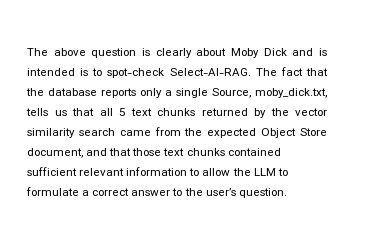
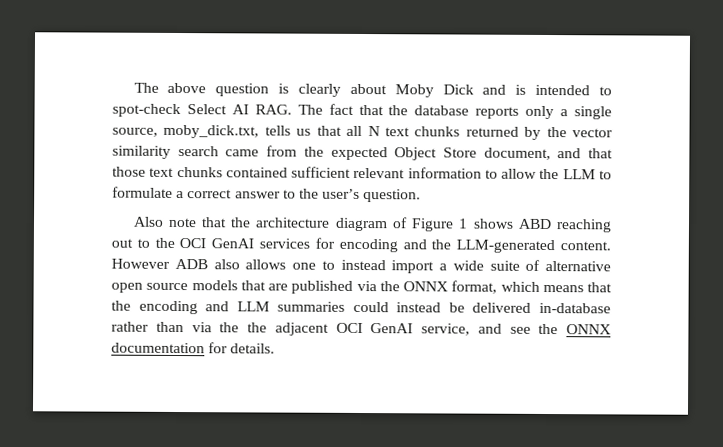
- The above question is clearly about Moby Dick and is intended is to spot-check Select-AI-RAG. The fact that the database reports only a single Source, moby_dick.txt, tells us that all 5 text chunks returned by the vector similarity search came from the expected Object Store document, and that those text chunks contained sufficient relevant information to allow the LLM to formulate a correct answer to the user’s question.
+ The above question is clearly about Moby Dick and is intended to spot-check Select AI RAG. The fact that the database reports only a single source, moby_dick.txt, tells us that all N text chunks returned by the vector similarity search came from the expected Object Store document, and that those text chunks contained sufficient relevant information to allow the LLM to formulate a correct answer to the user’s question.
+ Also note that the architecture diagram of Figure 1 shows ABD reaching out to the OCI GenAI services for encoding and the LLM-generated content. However ADB also allows one to instead import a wide suite of alternative open source models that are published via the ONNX format, which means that the encoding and LLM summaries could instead be delivered in-database rather than via the the adjacent OCI GenAI service, and see the ONNX documentation for details.

